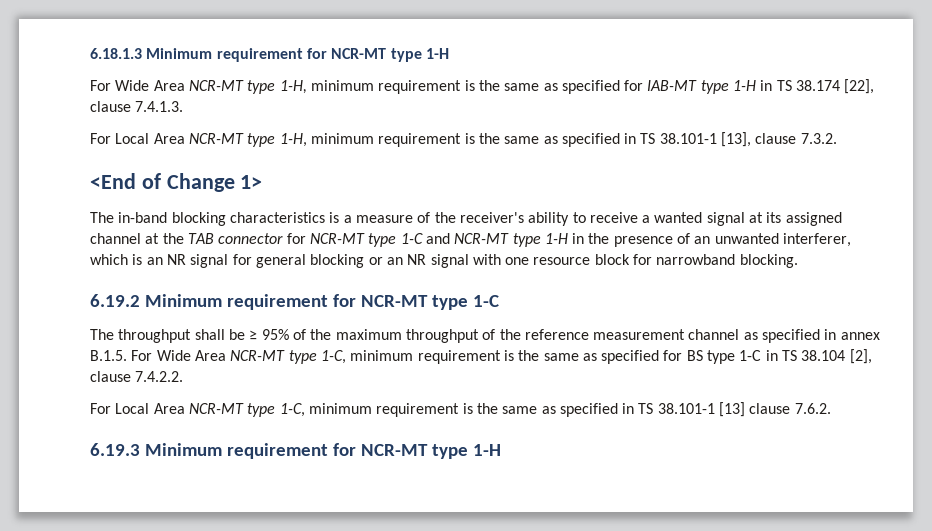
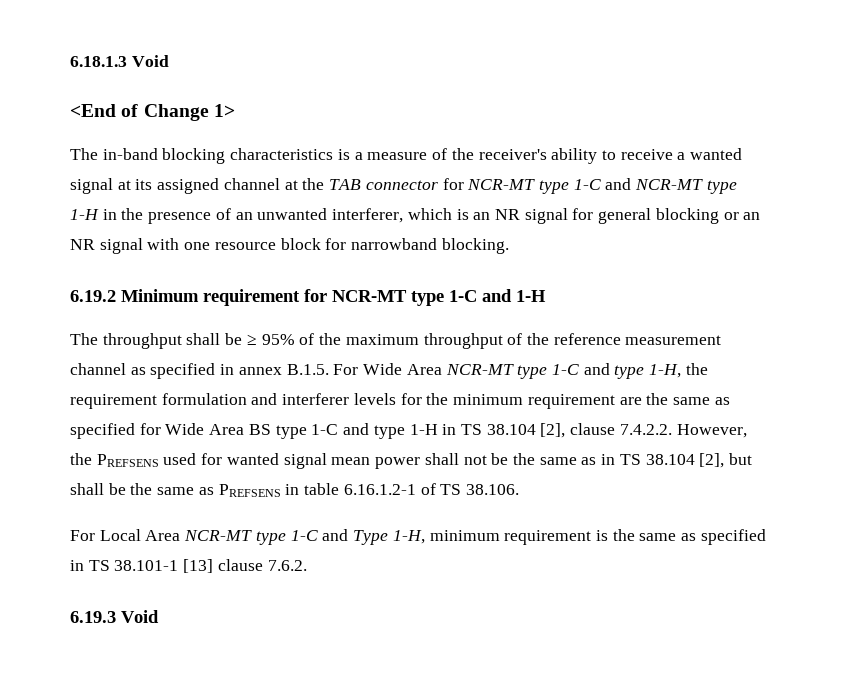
- 6.18.1.3 Minimum requirement for NCR-MT type 1-H
- For Wide Area NCR-MT type 1-H, minimum requirement is the same as specified for IAB-MT type 1-H in TS 38.174 [22], clause 7.4.1.3.
- For Local Area NCR-MT type 1-H, minimum requirement is the same as specified in TS 38.101-1 [13], clause 7.3.2.
+ 6.18.1.3 Void
- 6.19.2 Minimum requirement for NCR-MT type 1-C
+ 6.19.2 Minimum requirement for NCR-MT type 1-C and 1-H
- The throughput shall be ≥ 95% of the maximum throughput of the reference measurement channel as specified in annex B.1.5. For Wide Area NCR-MT type 1-C, minimum requirement is the same as specified for BS type 1-C in TS 38.104 [2], clause 7.4.2.2.
- For Local Area NCR-MT type 1-C, minimum requirement is the same as specified in TS 38.101-1 [13] clause 7.6.2.
+ The throughput shall be ≥ 95% of the maximum throughput of the reference measurement channel as specified in annex B.1.5. For Wide Area NCR-MT type 1-C and type 1-H, the requirement formulation and interferer levels for the minimum requirement are the same as specified for Wide Area BS type 1-C and type 1-H in TS 38.104 [2], clause 7.4.2.2. However, the PREFSENS used for wanted signal mean power shall not be the same as in TS 38.104 [2], but shall be the same as PREFSENS in table 6.16.1.2-1 of TS 38.106.
+ For Local Area NCR-MT type 1-C and Type 1-H, minimum requirement is the same as specified in TS 38.101-1 [13] clause 7.6.2.
- 6.19.3 Minimum requirement for NCR-MT type 1-H
+ 6.19.3 Void

